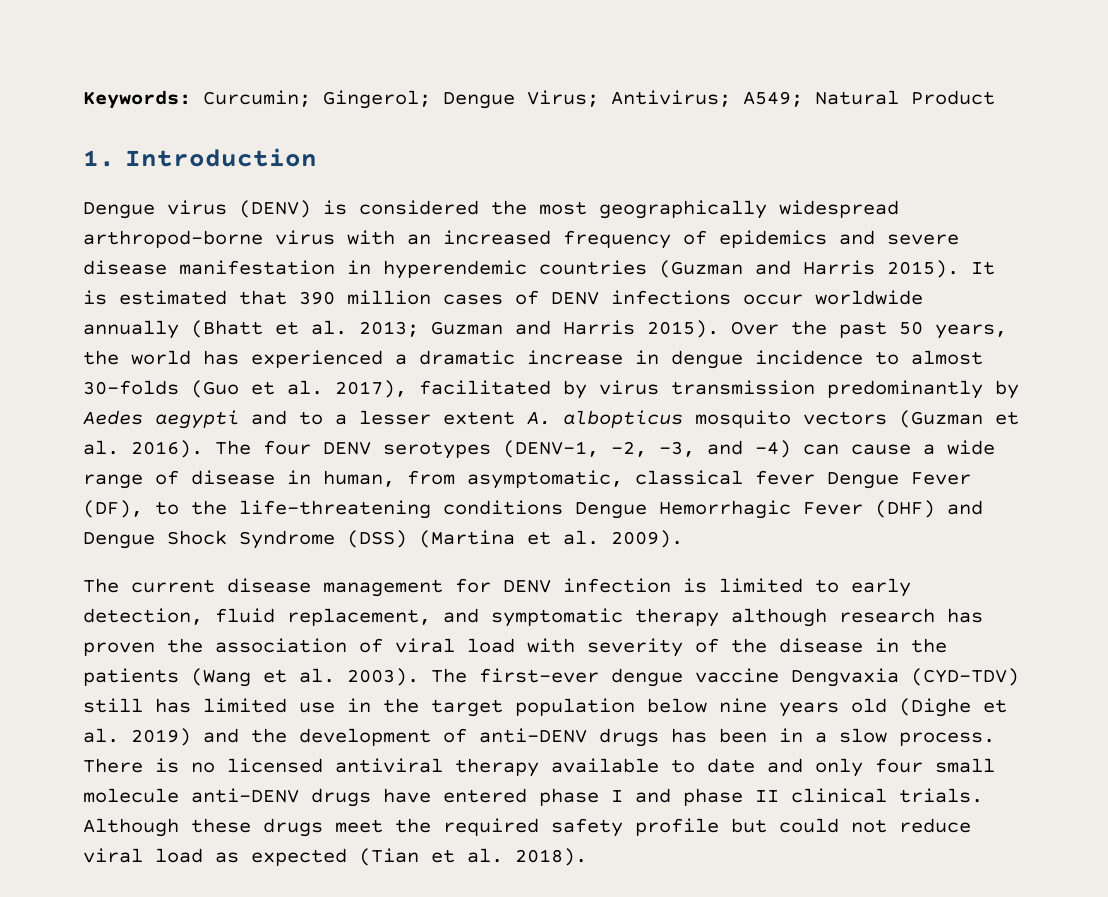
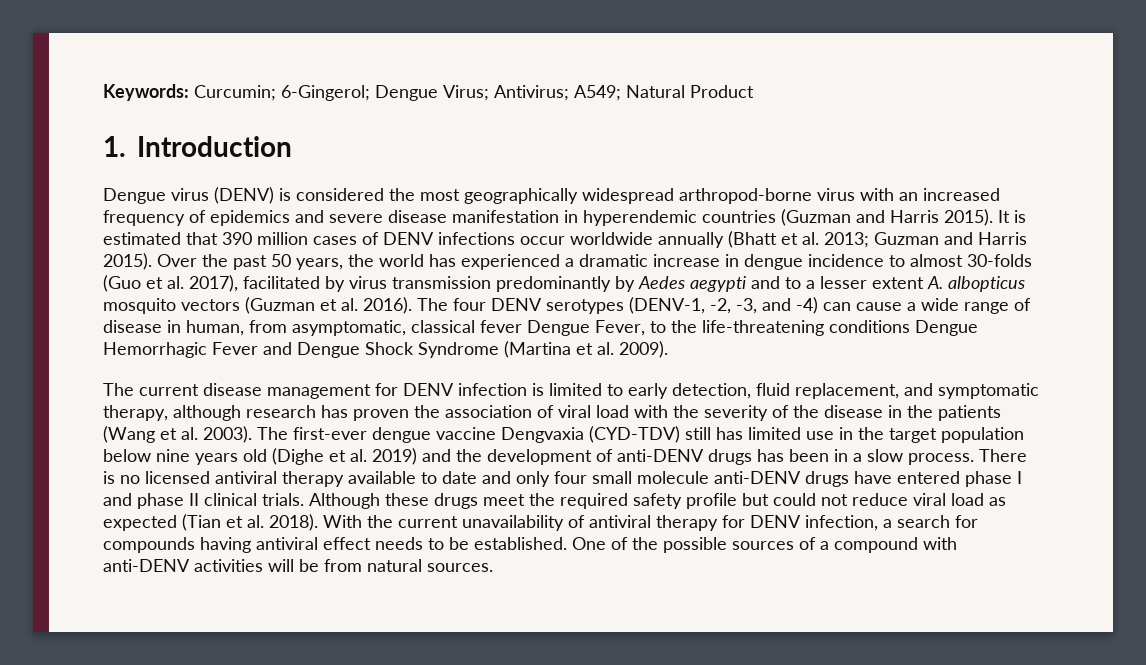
- Keywords: Curcumin; Gingerol; Dengue Virus; Antivirus; A549; Natural Product
+ Keywords: Curcumin; 6-Gingerol; Dengue Virus; Antivirus; A549; Natural Product
- The four DENV serotypes (DENV-1, -2, -3, and -4) can cause a wide range of disease in human, from asymptomatic, classical fever Dengue Fever (DF), to the life-threatening conditions Dengue Hemorrhagic Fever (DHF) and Dengue Shock Syndrome (DSS) (Martina et al. 2009).
+ The four DENV serotypes (DENV-1, -2, -3, and -4) can cause a wide range of disease in human, from asymptomatic, classical fever Dengue Fever, to the life-threatening conditions Dengue Hemorrhagic Fever and Dengue Shock Syndrome (Martina et al. 2009).
- The current disease management for DENV infection is limited to early detection, fluid replacement, and symptomatic therapy although research has proven the association of viral load with severity of the disease in the patients (Wang et al. 2003).
+ The current disease management for DENV infection is limited to early detection, fluid replacement, and symptomatic therapy, although research has proven the association of viral load with the severity of the disease in the patients (Wang et al. 2003).
+ With the current unavailability of antiviral therapy for DENV infection, a search for compounds having antiviral effect needs to be established. One of the possible sources of a compound with anti-DENV activities will be from natural sources.

